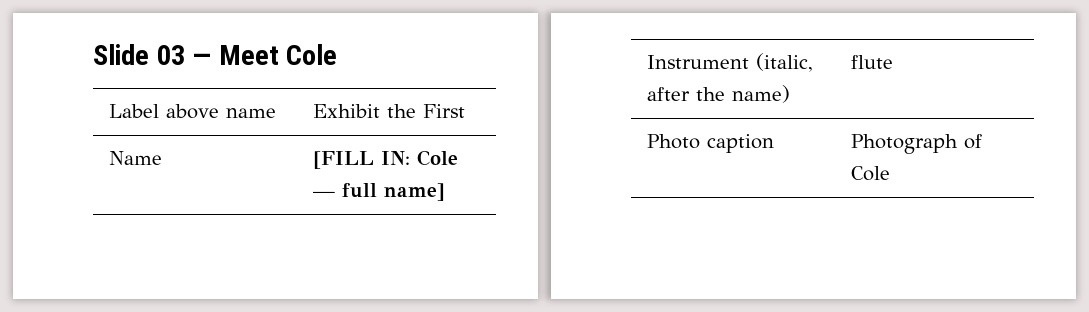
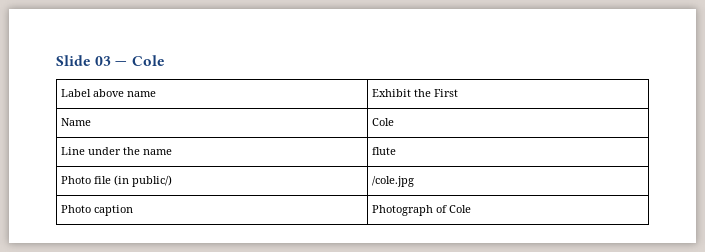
- Slide 03 — Meet Cole
+ Slide 03 — Cole
- Name | [FILL IN: Cole — full name]
- Instrument (italic, after the name) | flute
+ Name | Cole
+ Line under the name | flute
+ Photo file (in public/) | /cole.jpg

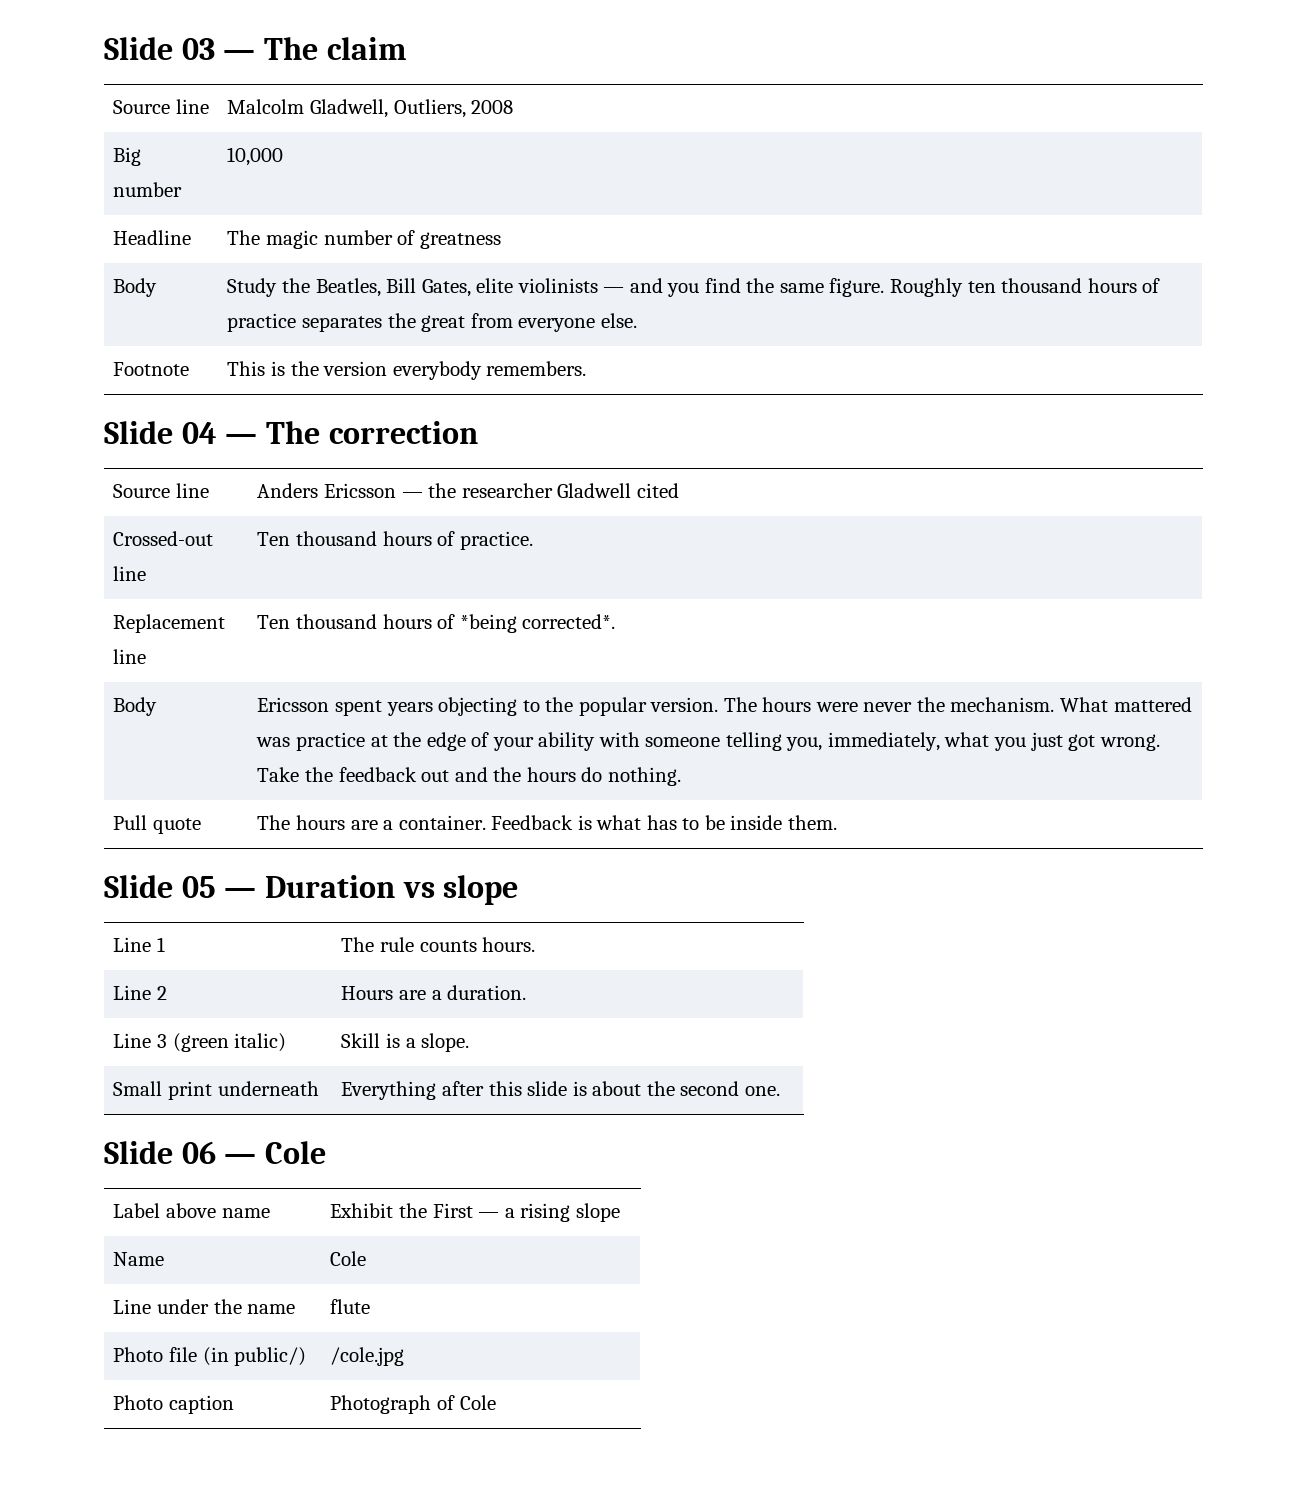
- Slide 03 — Cole
+ Slide 03 — The claim
+ Source line | Malcolm Gladwell, Outliers, 2008
+ Big number | 10,000
+ Headline | The magic number of greatness
+ Body | Study the Beatles, Bill Gates, elite violinists — and you find the same figure. Roughly ten thousand hours of practice separates the great from everyone else.
+ Footnote | This is the version everybody remembers.
+ Slide 04 — The correction
+ Source line | Anders Ericsson — the researcher Gladwell cited
+ Crossed-out line | Ten thousand hours of practice.
+ Replacement line | Ten thousand hours of *being corrected*.
+ Body | Ericsson spent years objecting to the popular version. The hours were never the mechanism. What mattered was practice at the edge of your ability with someone telling you, immediately, what you just got wrong. Take the feedback out and the hours do nothing.
+ Pull quote | The hours are a container. Feedback is what has to be inside them.
+ Slide 05 — Duration vs slope
+ Line 1 | The rule counts hours.
+ Line 2 | Hours are a duration.
+ Line 3 (green italic) | Skill is a slope.
+ Small print underneath | Everything after this slide is about the second one.
+ Slide 06 — Cole
- Label above name | Exhibit the First
+ Label above name | Exhibit the First — a rising slope

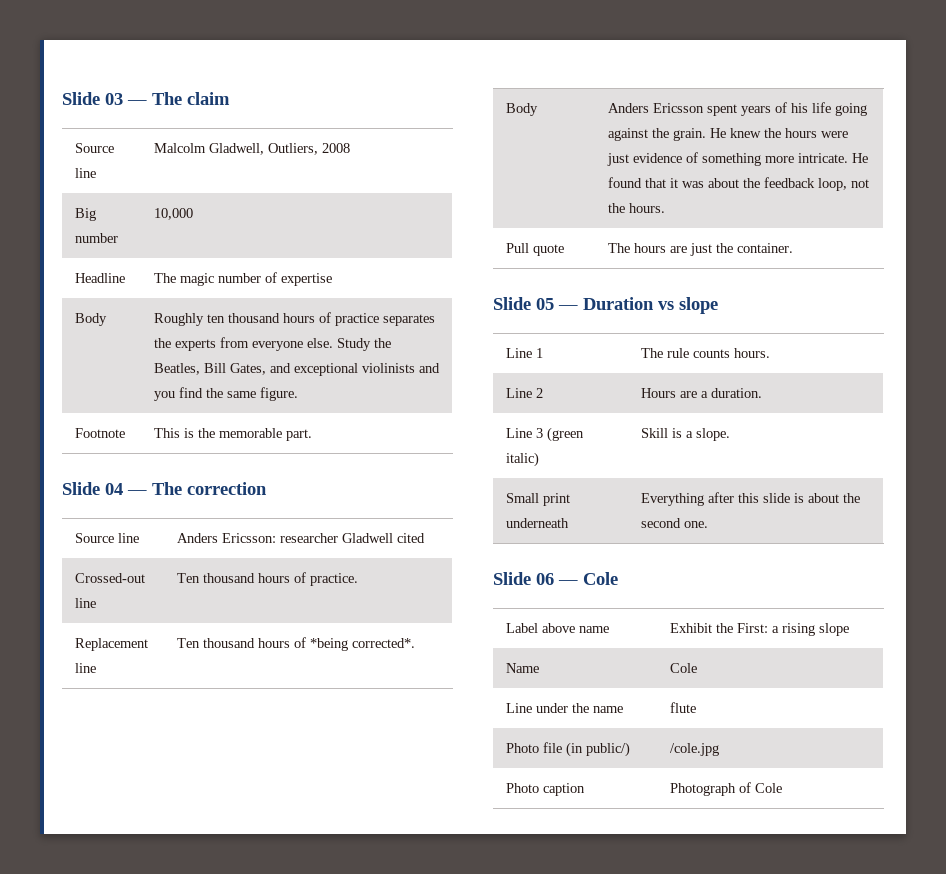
- Headline | The magic number of greatness
- Body | Study the Beatles, Bill Gates, elite violinists — and you find the same figure. Roughly ten thousand hours of practice separates the great from everyone else.
+ Headline | The magic number of expertise
+ Body | Roughly ten thousand hours of practice separates the experts from everyone else. Study the Beatles, Bill Gates, and exceptional violinists and you find the same figure.
- Footnote | This is the version everybody remembers.
+ Footnote | This is the memorable part.
- Source line | Anders Ericsson — the researcher Gladwell cited
+ Source line | Anders Ericsson: researcher Gladwell cited
- Ericsson spent years objecting to the popular version. The hours were never the mechanism. What mattered was practice at the edge of your ability with someone telling you, immediately, what you just got wrong. Take the feedback out and the hours do nothing.
+ Anders Ericsson spent years of his life going against the grain. He knew the hours were just evidence of something more intricate. He found that it was about the feedback loop, not the hours.
- Pull quote | The hours are a container. Feedback is what has to be inside them.
+ Pull quote | The hours are just the container.
- Label above name | Exhibit the First — a rising slope
+ Label above name | Exhibit the First: a rising slope

